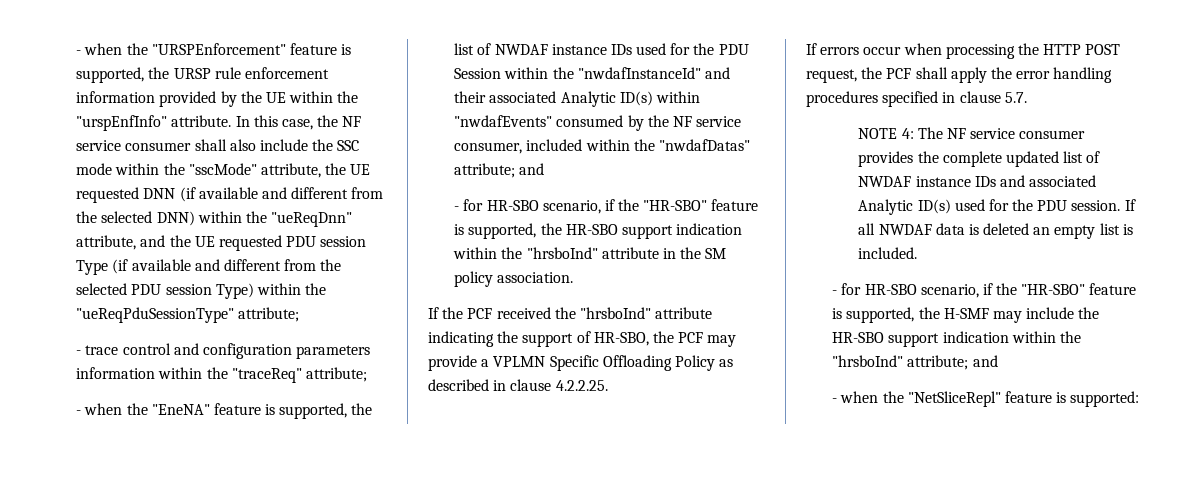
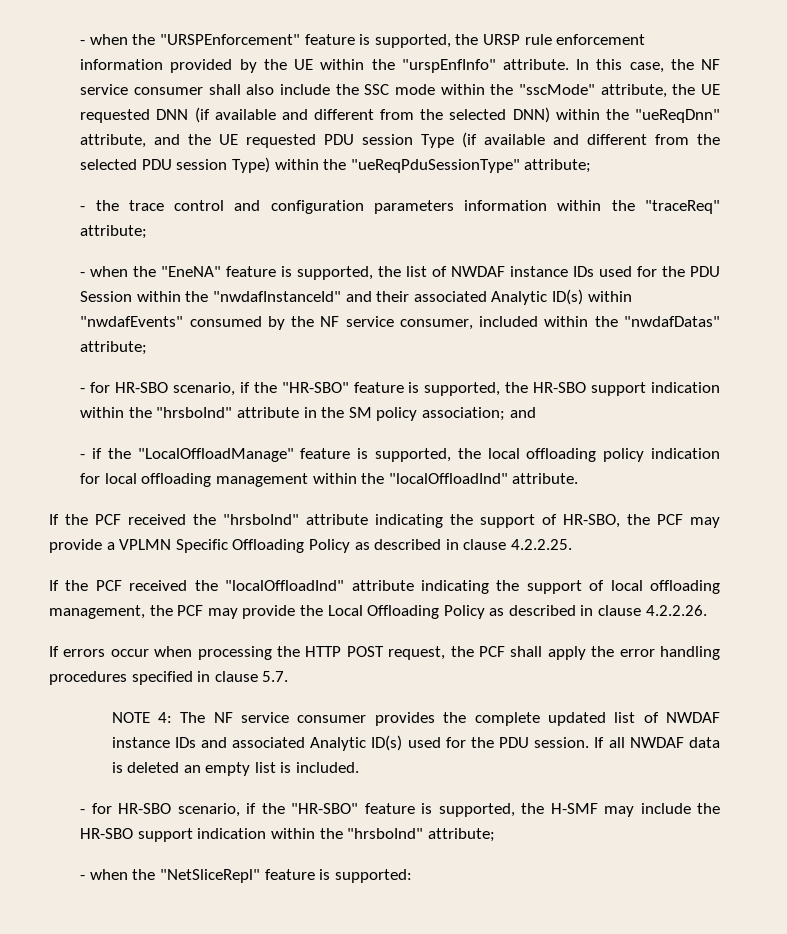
- - trace control and configuration parameters information within the "traceReq" attribute;
+ - the trace control and configuration parameters information within the "traceReq" attribute;
- - when the "EneNA" feature is supported, the list of NWDAF instance IDs used for the PDU Session within the "nwdafInstanceId" and their associated Analytic ID(s) within "nwdafEvents" consumed by the NF service consumer, included within the "nwdafDatas" attribute; and
+ - when the "EneNA" feature is supported, the list of NWDAF instance IDs used for the PDU Session within the "nwdafInstanceId" and their associated Analytic ID(s) within "nwdafEvents" consumed by the NF service consumer, included within the "nwdafDatas" attribute;
- - for HR-SBO scenario, if the "HR-SBO" feature is supported, the HR-SBO support indication within the "hrsboInd" attribute in the SM policy association.
+ - for HR-SBO scenario, if the "HR-SBO" feature is supported, the HR-SBO support indication within the "hrsboInd" attribute in the SM policy association; and
+ - if the "LocalOffloadManage" feature is supported, the local offloading policy indication for local offloading management within the "localOffloadInd" attribute.
+ If the PCF received the "localOffloadInd" attribute indicating the support of local offloading management, the PCF may provide the Local Offloading Policy as described in clause 4.2.2.26.
- - for HR-SBO scenario, if the "HR-SBO" feature is supported, the H-SMF may include the HR-SBO support indication within the "hrsboInd" attribute; and
+ - for HR-SBO scenario, if the "HR-SBO" feature is supported, the H-SMF may include the HR-SBO support indication within the "hrsboInd" attribute;

